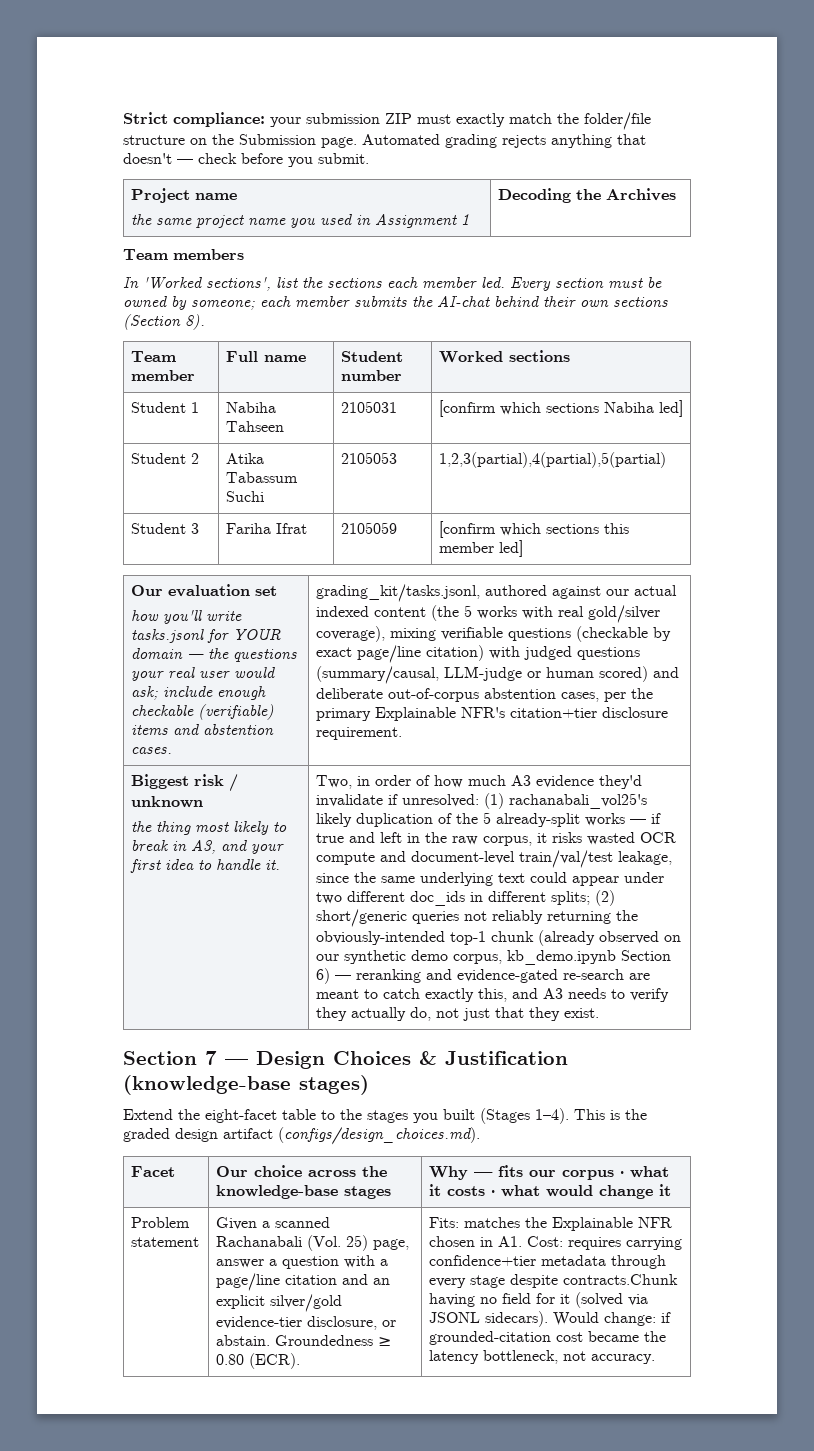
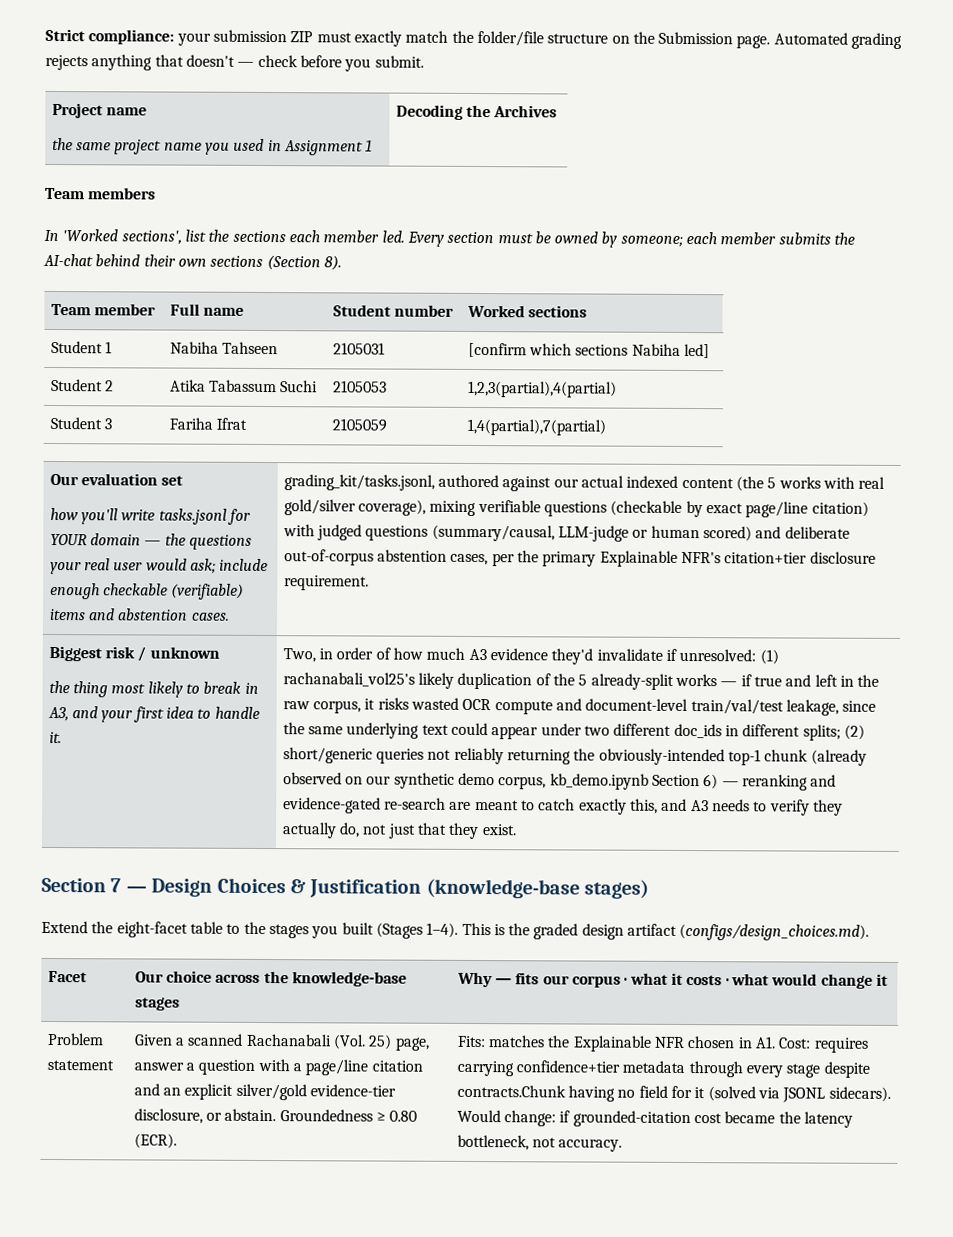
- Student 2 | Atika Tabassum Suchi | 2105053 | 1,2,3(partial),4(partial),5(partial)
+ Student 2 | Atika Tabassum Suchi | 2105053 | 1,2,3(partial),4(partial)
- Student 3 | Fariha Ifrat | 2105059 | [confirm which sections this member led]
+ Student 3 | Fariha Ifrat | 2105059 | 1,4(partial),7(partial)

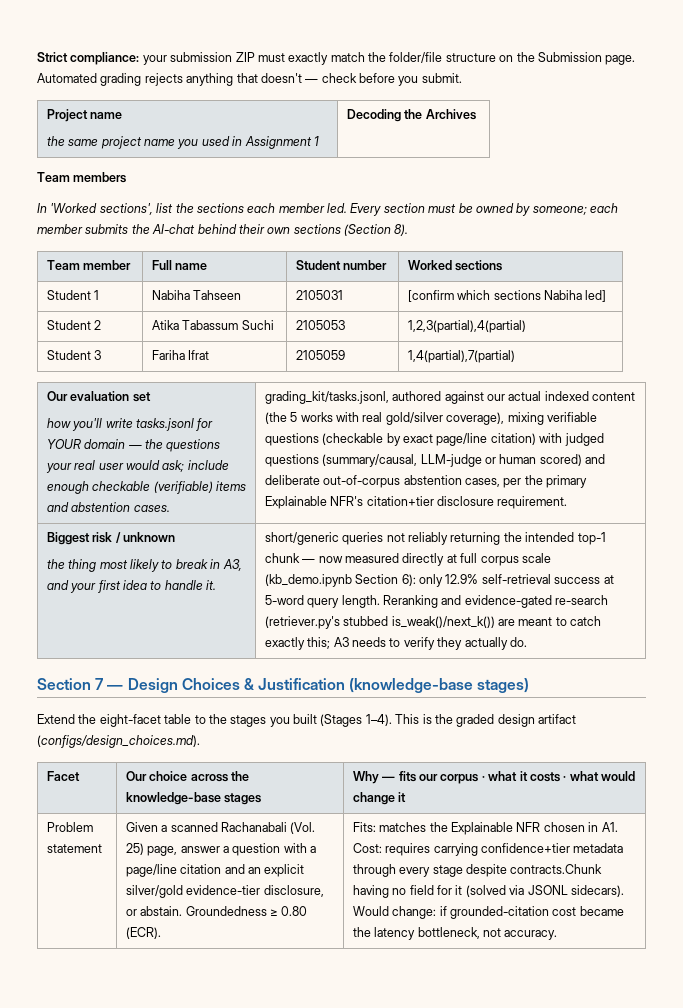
- Two, in order of how much A3 evidence they'd invalidate if unresolved: (1) rachanabali_vol25's likely duplication of the 5 already-split works — if true and left in the raw corpus, it risks wasted OCR compute and document-level train/val/test leakage, since the same underlying text could appear under two different doc_ids in different splits; (2) short/generic queries not reliably returning the obviously-intended top-1 chunk (already observed on our synthetic demo corpus, kb_demo.ipynb Section 6) — reranking and evidence-gated re-search are meant to catch exactly this, and A3 needs to verify they actually do, not just that they exist.
+ short/generic queries not reliably returning the intended top-1 chunk — now measured directly at full corpus scale (kb_demo.ipynb Section 6): only 12.9% self-retrieval success at 5-word query length. Reranking and evidence-gated re-search (retriever.py's stubbed is_weak()/next_k()) are meant to catch exactly this; A3 needs to verify they actually do.

